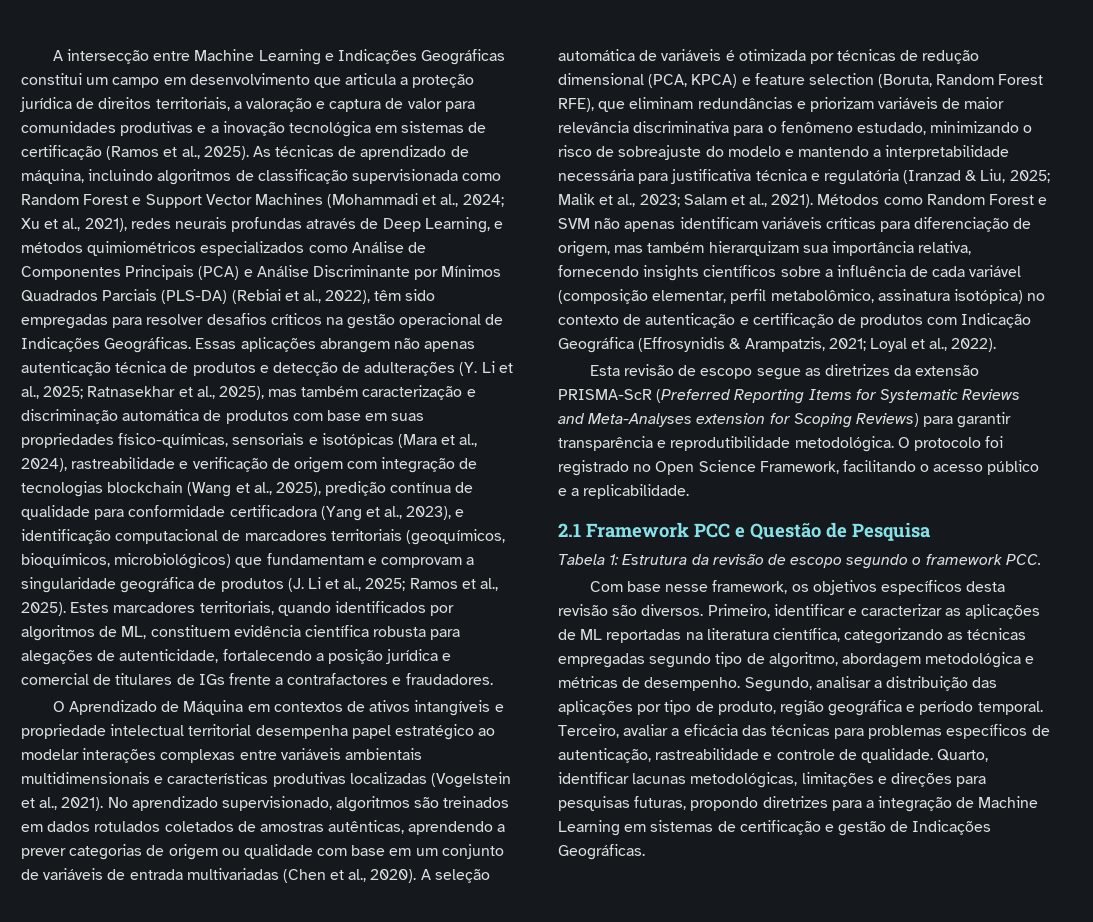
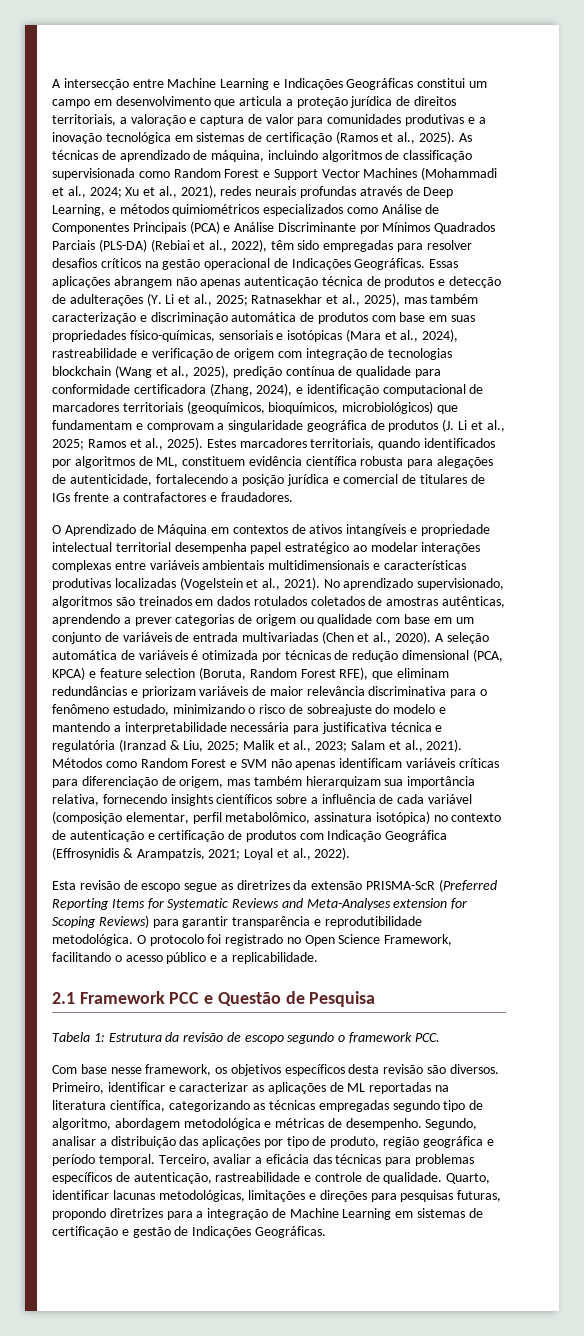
- Ratnasekhar et al., 2025), mas também caracterização e discriminação automática de produtos com base em suas propriedades físico-químicas, sensoriais e isotópicas (Mara et al., 2024), rastreabilidade e verificação de origem com integração de tecnologias blockchain (Wang et al., 2025), predição contínua de qualidade para conformidade certificadora (Yang et al., 2023), e identificação computacional de marcadores territoriais (geoquímicos, bioquímicos, microbiológicos) que fundamentam e comprovam a singularidade geográfica de produtos (J. Li et al., 2025;
+ Ratnasekhar et al., 2025), mas também caracterização e discriminação automática de produtos com base em suas propriedades físico-químicas, sensoriais e isotópicas (Mara et al., 2024), rastreabilidade e verificação de origem com integração de tecnologias blockchain (Wang et al., 2025), predição contínua de qualidade para conformidade certificadora (Zhang, 2024), e identificação computacional de marcadores territoriais (geoquímicos, bioquímicos, microbiológicos) que fundamentam e comprovam a singularidade geográfica de produtos (J. Li et al., 2025;

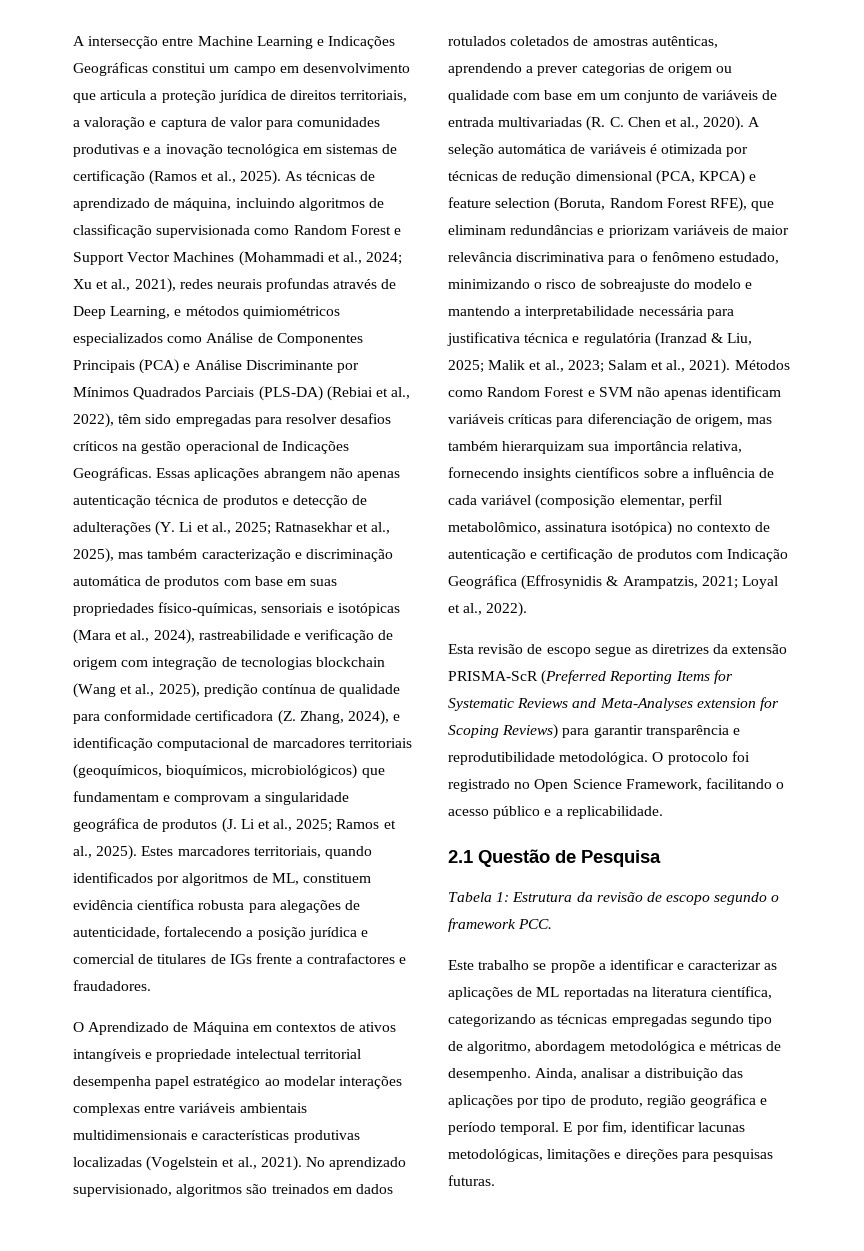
- Ratnasekhar et al., 2025), mas também caracterização e discriminação automática de produtos com base em suas propriedades físico-químicas, sensoriais e isotópicas (Mara et al., 2024), rastreabilidade e verificação de origem com integração de tecnologias blockchain (Wang et al., 2025), predição contínua de qualidade para conformidade certificadora (Zhang, 2024), e identificação computacional de marcadores territoriais (geoquímicos, bioquímicos, microbiológicos) que fundamentam e comprovam a singularidade geográfica de produtos (J. Li et al., 2025;
+ Ratnasekhar et al., 2025), mas também caracterização e discriminação automática de produtos com base em suas propriedades físico-químicas, sensoriais e isotópicas (Mara et al., 2024), rastreabilidade e verificação de origem com integração de tecnologias blockchain (Wang et al., 2025), predição contínua de qualidade para conformidade certificadora (Z. Zhang, 2024), e identificação computacional de marcadores territoriais (geoquímicos, bioquímicos, microbiológicos) que fundamentam e comprovam a singularidade geográfica de produtos (J. Li et al., 2025;
- No aprendizado supervisionado, algoritmos são treinados em dados rotulados coletados de amostras autênticas, aprendendo a prever categorias de origem ou qualidade com base em um conjunto de variáveis de entrada multivariadas (Chen et al., 2020).
+ No aprendizado supervisionado, algoritmos são treinados em dados rotulados coletados de amostras autênticas, aprendendo a prever categorias de origem ou qualidade com base em um conjunto de variáveis de entrada multivariadas (R. C. Chen et al., 2020).
- 2.1 Framework PCC e Questão de Pesquisa
+ 2.1 Questão de Pesquisa
- Com base nesse framework, os objetivos específicos desta revisão são diversos. Primeiro, identificar e caracterizar as aplicações de ML reportadas na literatura científica, categorizando as técnicas empregadas segundo tipo de algoritmo, abordagem metodológica e métricas de desempenho.
+ Este trabalho se propõe a identificar e caracterizar as aplicações de ML reportadas na literatura científica, categorizando as técnicas empregadas segundo tipo de algoritmo, abordagem metodológica e métricas de desempenho.
- Segundo, analisar a distribuição das aplicações por tipo de produto, região geográfica e período temporal.
+ Ainda, analisar a distribuição das aplicações por tipo de produto, região geográfica e período temporal.
- Terceiro, avaliar a eficácia das técnicas para problemas específicos de autenticação, rastreabilidade e controle de qualidade. Quarto, identificar lacunas metodológicas, limitações e direções para pesquisas futuras, propondo diretrizes para a integração de Machine Learning em sistemas de certificação e gestão de Indicações Geográficas.
+ E por fim, identificar lacunas metodológicas, limitações e direções para pesquisas futuras.

